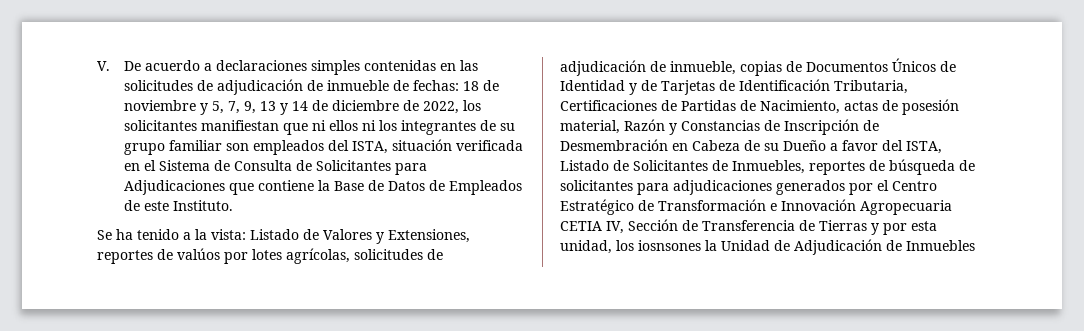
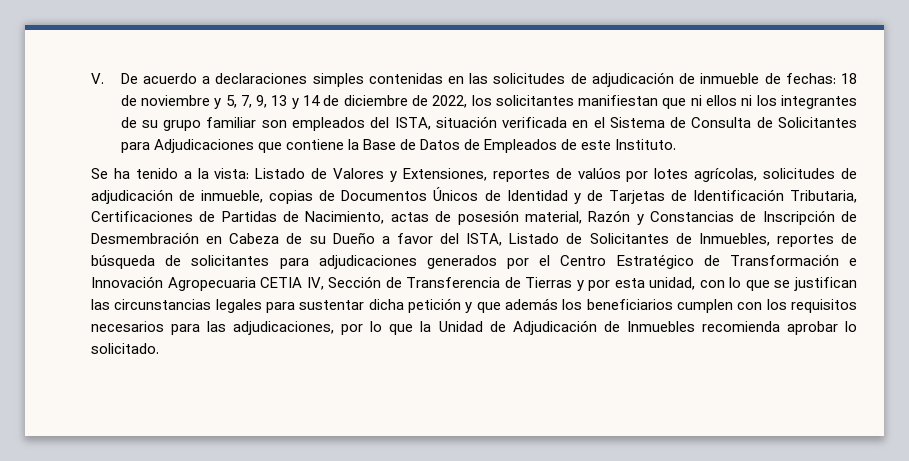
- Listado de Valores y Extensiones, reportes de valúos por lotes agrícolas, solicitudes de adjudicación de inmueble, copias de Documentos Únicos de Identidad y de Tarjetas de Identificación Tributaria, Certificaciones de Partidas de Nacimiento, actas de posesión material, Razón y Constancias de Inscripción de Desmembración en Cabeza de su Dueño a favor del ISTA, Listado de Solicitantes de Inmuebles, reportes de búsqueda de solicitantes para adjudicaciones generados por el Centro Estratégico de Transformación e Innovación Agropecuaria CETIA IV, Sección de Transferencia de Tierras y por esta unidad, los iosnsones la Unidad de Adjudicación de Inmuebles
+ Listado de Valores y Extensiones, reportes de valúos por lotes agrícolas, solicitudes de adjudicación de inmueble, copias de Documentos Únicos de Identidad y de Tarjetas de Identificación Tributaria, Certificaciones de Partidas de Nacimiento, actas de posesión material, Razón y Constancias de Inscripción de Desmembración en Cabeza de su Dueño a favor del ISTA, Listado de Solicitantes de Inmuebles, reportes de búsqueda de solicitantes para adjudicaciones generados por el Centro Estratégico de Transformación e Innovación Agropecuaria CETIA IV, Sección de Transferencia de Tierras y por esta unidad, con lo que se justifican las circunstancias legales para sustentar dicha petición y que además los beneficiarios cumplen con los requisitos necesarios para las adjudicaciones, por lo que la Unidad de Adjudicación de Inmuebles recomienda aprobar lo solicitado.

